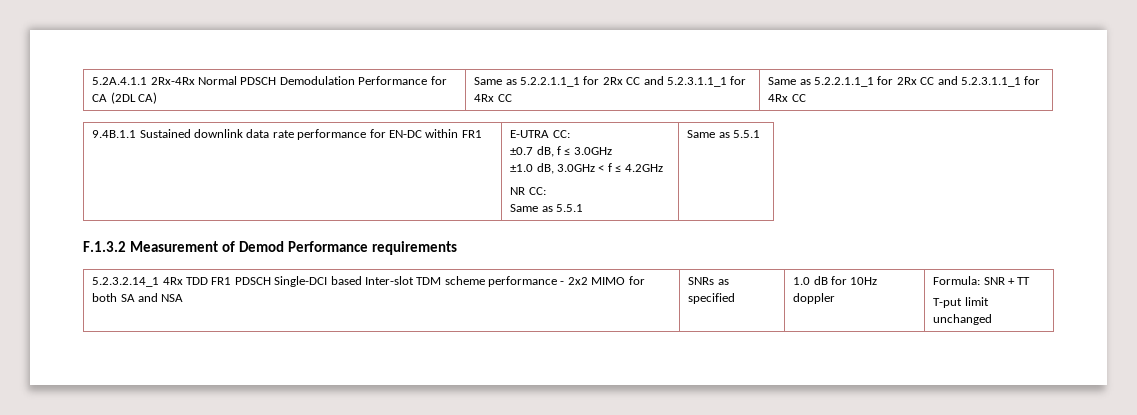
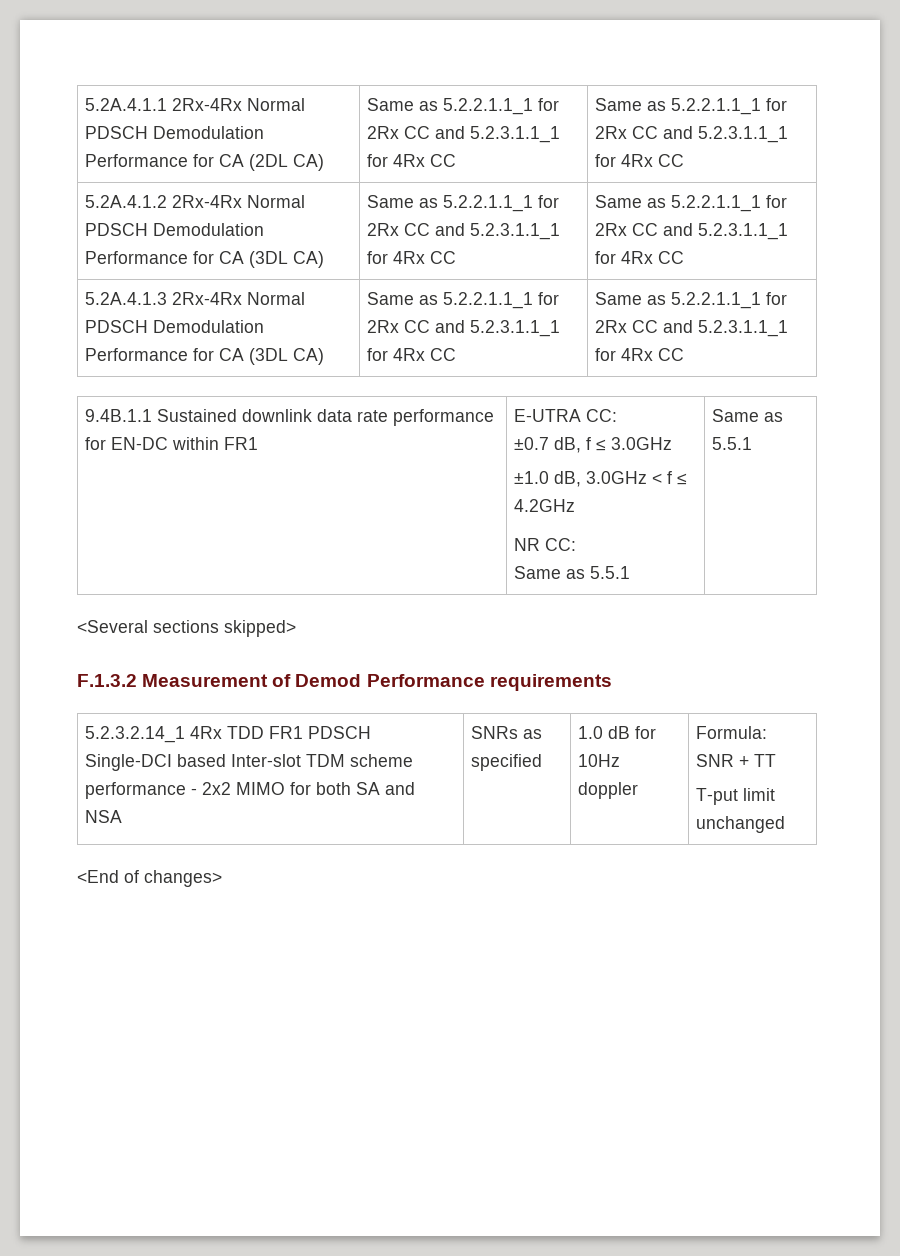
+ 5.2A.4.1.2 2Rx-4Rx Normal PDSCH Demodulation Performance for CA (3DL CA) | Same as 5.2.2.1.1_1 for 2Rx CC and 5.2.3.1.1_1 for 4Rx CC | Same as 5.2.2.1.1_1 for 2Rx CC and 5.2.3.1.1_1 for 4Rx CC
+ 5.2A.4.1.3 2Rx-4Rx Normal PDSCH Demodulation Performance for CA (3DL CA) | Same as 5.2.2.1.1_1 for 2Rx CC and 5.2.3.1.1_1 for 4Rx CC | Same as 5.2.2.1.1_1 for 2Rx CC and 5.2.3.1.1_1 for 4Rx CC
+ <Several sections skipped>
+ <End of changes>

